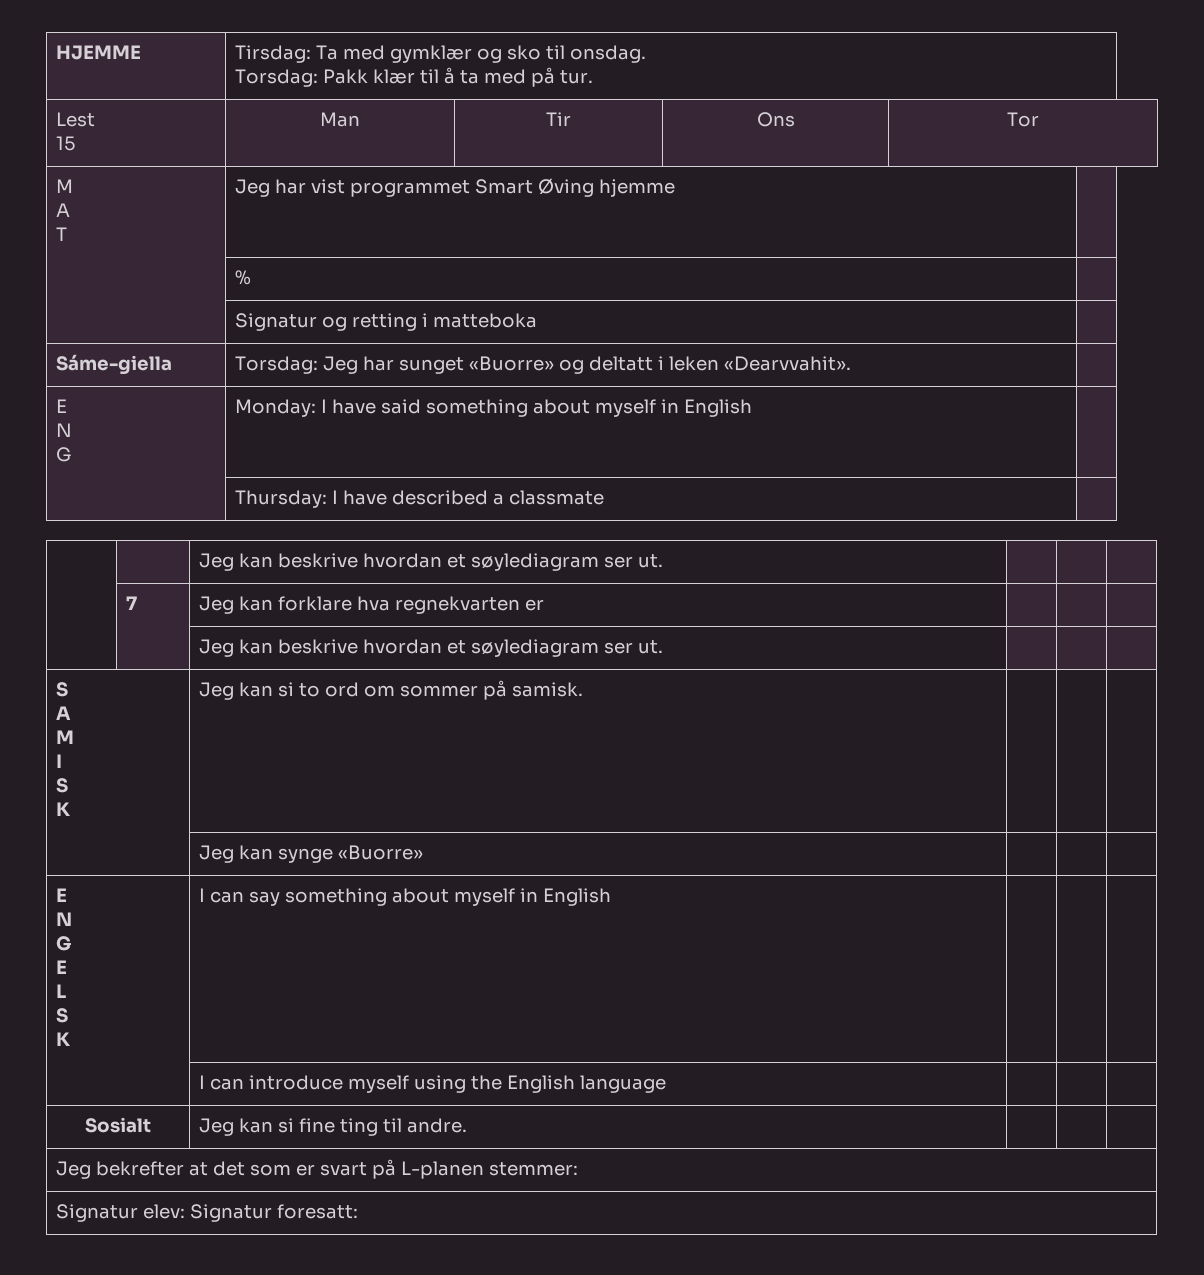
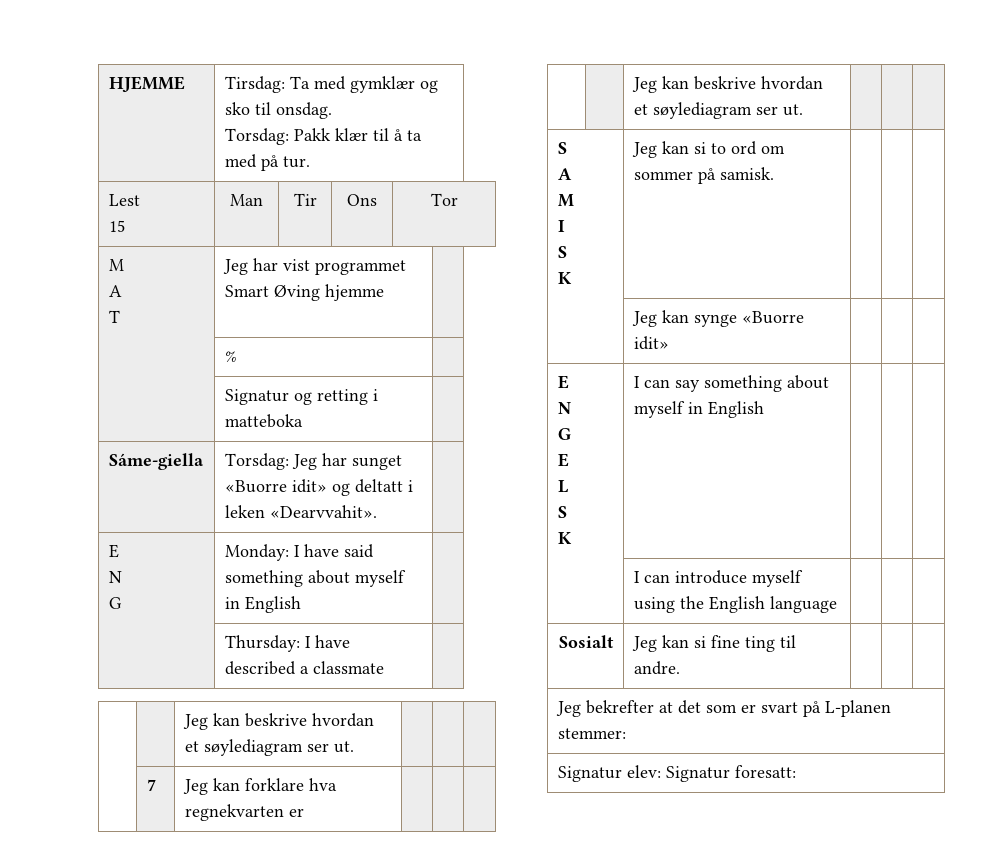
- Sáme-giella | Torsdag: Jeg har sunget «Buorre» og deltatt i leken «Dearvvahit». |
+ Sáme-giella | Torsdag: Jeg har sunget «Buorre idit» og deltatt i leken «Dearvvahit». |
- | Jeg kan synge «Buorre» | | |
+ | Jeg kan synge «Buorre idit» | | |

